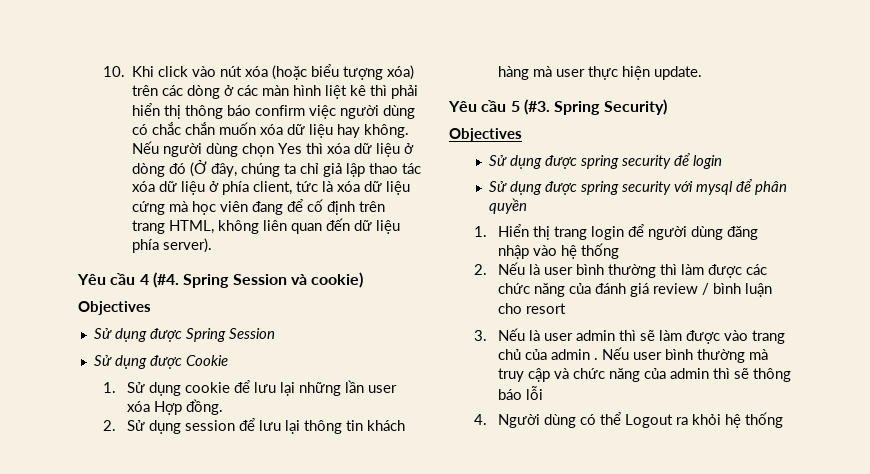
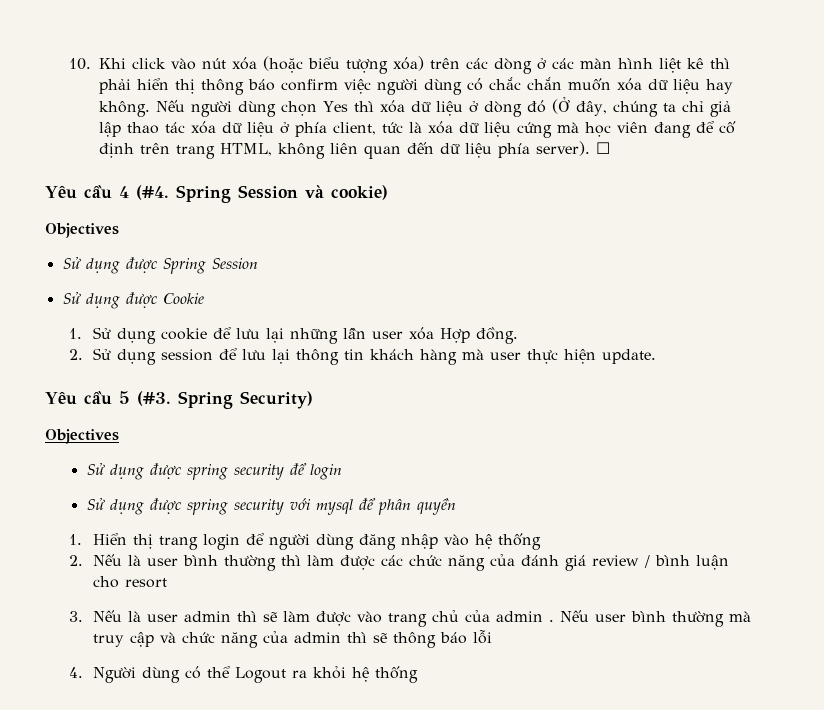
+ ☐

